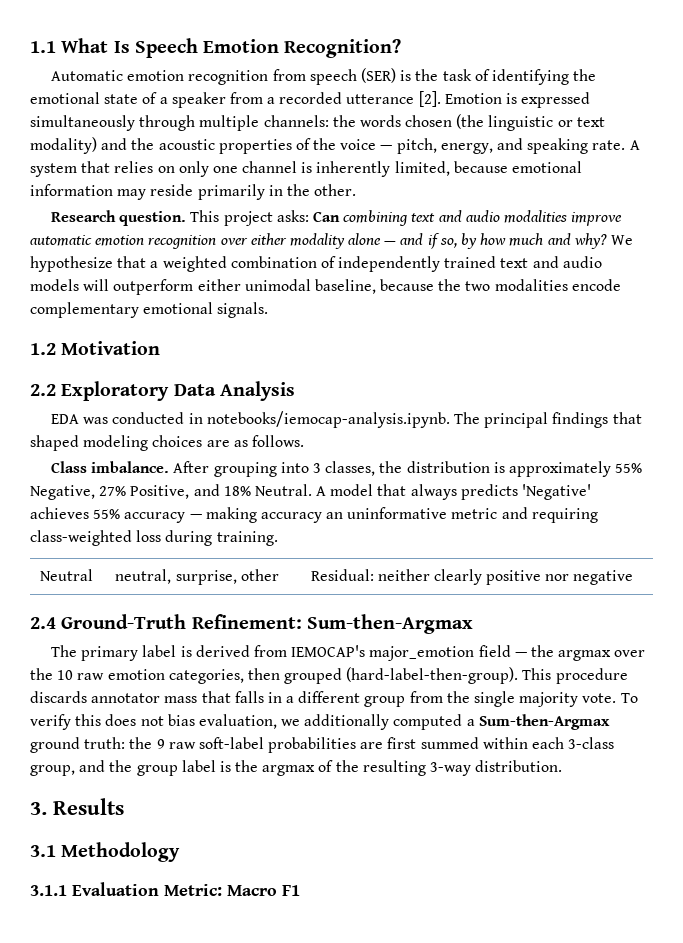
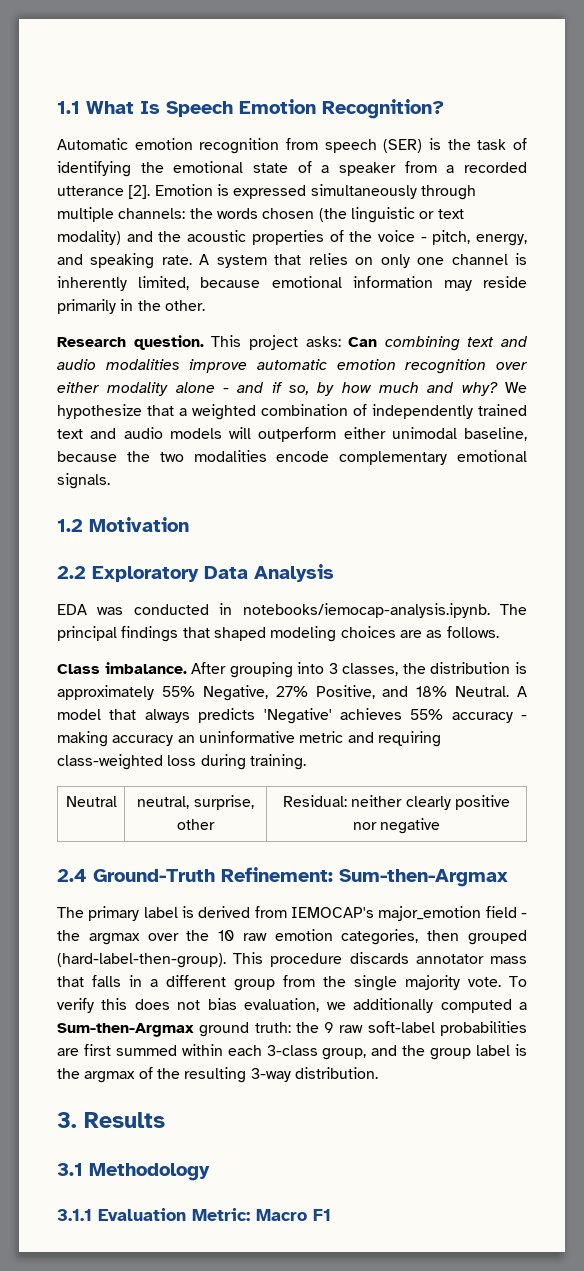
- Emotion is expressed simultaneously through multiple channels: the words chosen (the linguistic or text modality) and the acoustic properties of the voice — pitch, energy, and speaking rate.
+ Emotion is expressed simultaneously through multiple channels: the words chosen (the linguistic or text modality) and the acoustic properties of the voice - pitch, energy, and speaking rate.
- This project asks: Can combining text and audio modalities improve automatic emotion recognition over either modality alone — and if so, by how much and why?
+ This project asks: Can combining text and audio modalities improve automatic emotion recognition over either modality alone - and if so, by how much and why?
- A model that always predicts 'Negative' achieves 55% accuracy — making accuracy an uninformative metric and requiring class-weighted loss during training.
+ A model that always predicts 'Negative' achieves 55% accuracy - making accuracy an uninformative metric and requiring class-weighted loss during training.
- The primary label is derived from IEMOCAP's major_emotion field — the argmax over the 10 raw emotion categories, then grouped (hard-label-then-group).
+ The primary label is derived from IEMOCAP's major_emotion field - the argmax over the 10 raw emotion categories, then grouped (hard-label-then-group).

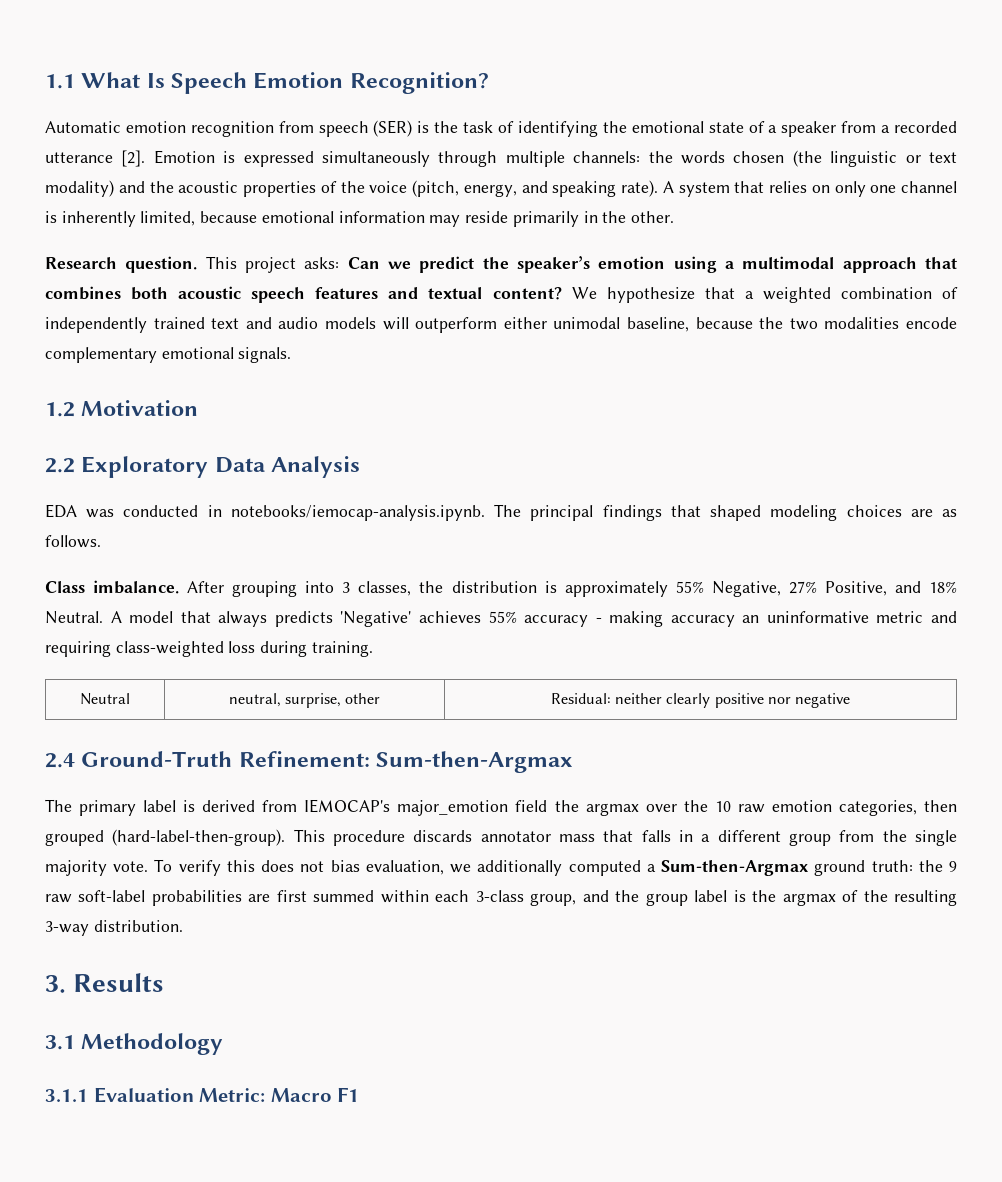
- Emotion is expressed simultaneously through multiple channels: the words chosen (the linguistic or text modality) and the acoustic properties of the voice - pitch, energy, and speaking rate.
+ Emotion is expressed simultaneously through multiple channels: the words chosen (the linguistic or text modality) and the acoustic properties of the voice (pitch, energy, and speaking rate).
- This project asks: Can combining text and audio modalities improve automatic emotion recognition over either modality alone - and if so, by how much and why?
+ This project asks: Can we predict the speaker’s emotion using a multimodal approach that combines both acoustic speech features and textual content?
- The primary label is derived from IEMOCAP's major_emotion field - the argmax over the 10 raw emotion categories, then grouped (hard-label-then-group).
+ The primary label is derived from IEMOCAP's major_emotion field the argmax over the 10 raw emotion categories, then grouped (hard-label-then-group).

